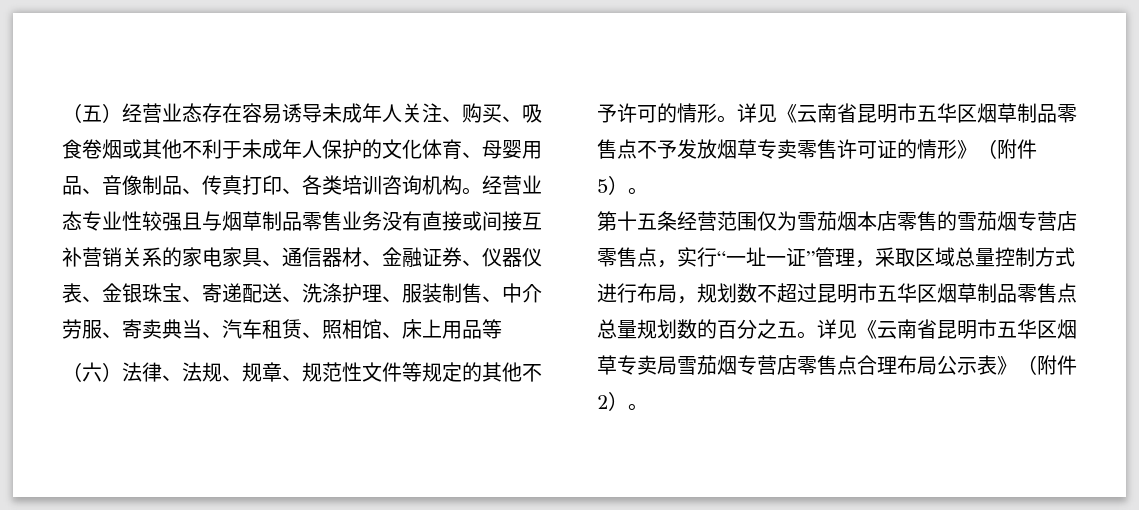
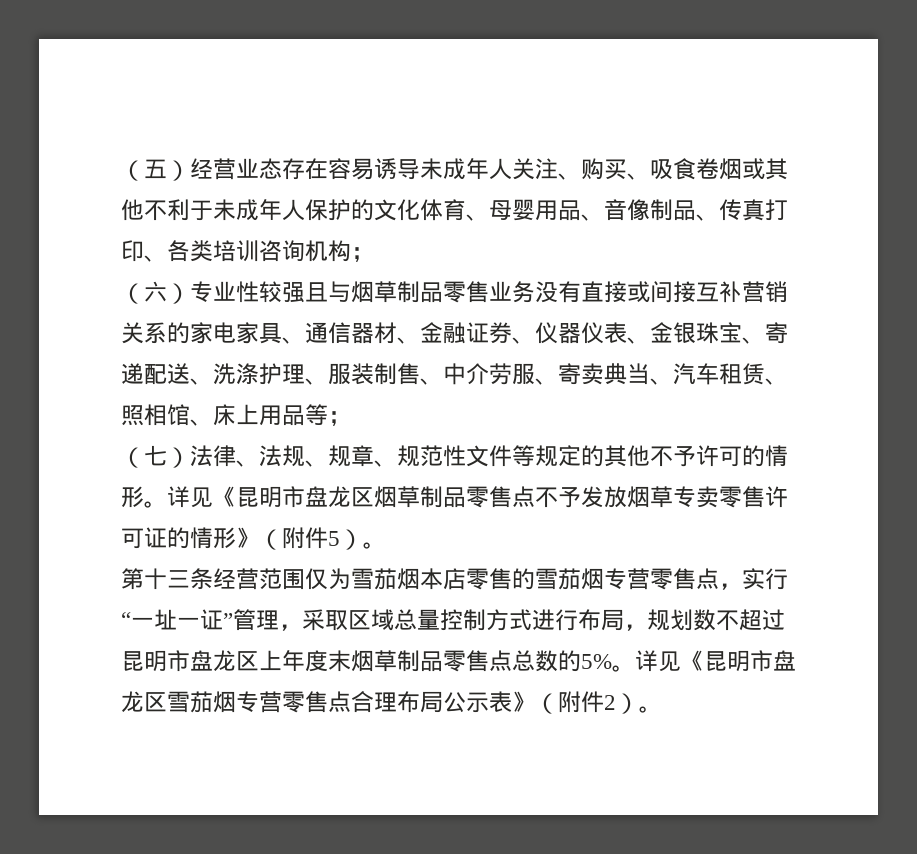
- （五）经营业态存在容易诱导未成年人关注、购买、吸食卷烟或其他不利于未成年人保护的文化体育、母婴用品、音像制品、传真打印、各类培训咨询机构。经营业态专业性较强且与烟草制品零售业务没有直接或间接互补营销关系的家电家具、通信器材、金融证券、仪器仪表、金银珠宝、寄递配送、洗涤护理、服装制售、中介劳服、寄卖典当、汽车租赁、照相馆、床上用品等
- （六）法律、法规、规章、规范性文件等规定的其他不予许可的情形。
+ （五）经营业态存在容易诱导未成年人关注、购买、吸食卷烟或其他不利于未成年人保护的文化体育、母婴用品、音像制品、传真打印、各类培训咨询机构；
+ （六）专业性较强且与烟草制品零售业务没有直接或间接互补营销关系的家电家具、通信器材、金融证券、仪器仪表、金银珠宝、寄递配送、洗涤护理、服装制售、中介劳服、寄卖典当、汽车租赁、照相馆、床上用品等；
+ （七）法律、法规、规章、规范性文件等规定的其他不予许可的情形。
- 详见《云南省昆明市五华区烟草制品零售点不予发放烟草专卖零售许可证的情形》（附件5）。
+ 详见《昆明市盘龙区烟草制品零售点不予发放烟草专卖零售许可证的情形》（附件5）。
- 第十五条经营范围仅为雪茄烟本店零售的雪茄烟专营店零售点，实行“一址一证”管理，采取区域总量控制方式进行布局，规划数不超过昆明市五华区烟草制品零售点总量规划数的百分之五。详见《云南省昆明市五华区烟草专卖局雪茄烟专营店零售点合理布局公示表》（附件2）。
+ 第十三条经营范围仅为雪茄烟本店零售的雪茄烟专营零售点，实行“一址一证”管理，采取区域总量控制方式进行布局，规划数不超过昆明市盘龙区上年度末烟草制品零售点总数的5%。详见《昆明市盘龙区雪茄烟专营零售点合理布局公示表》（附件2）。

